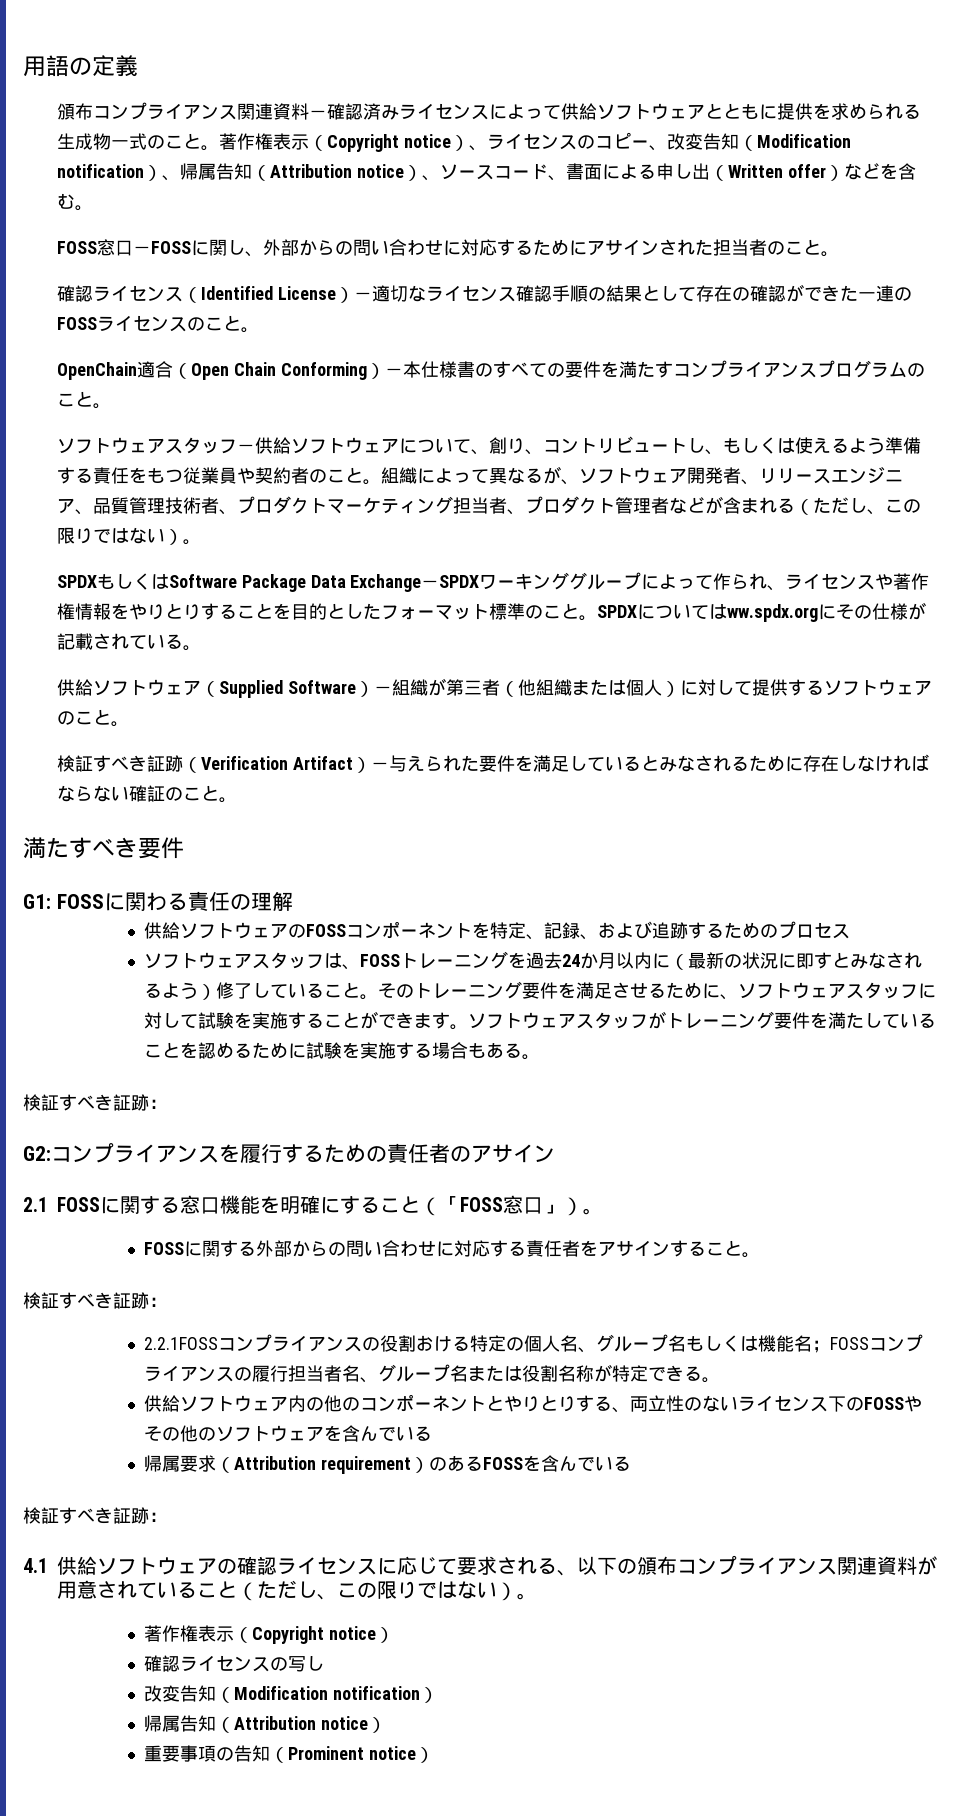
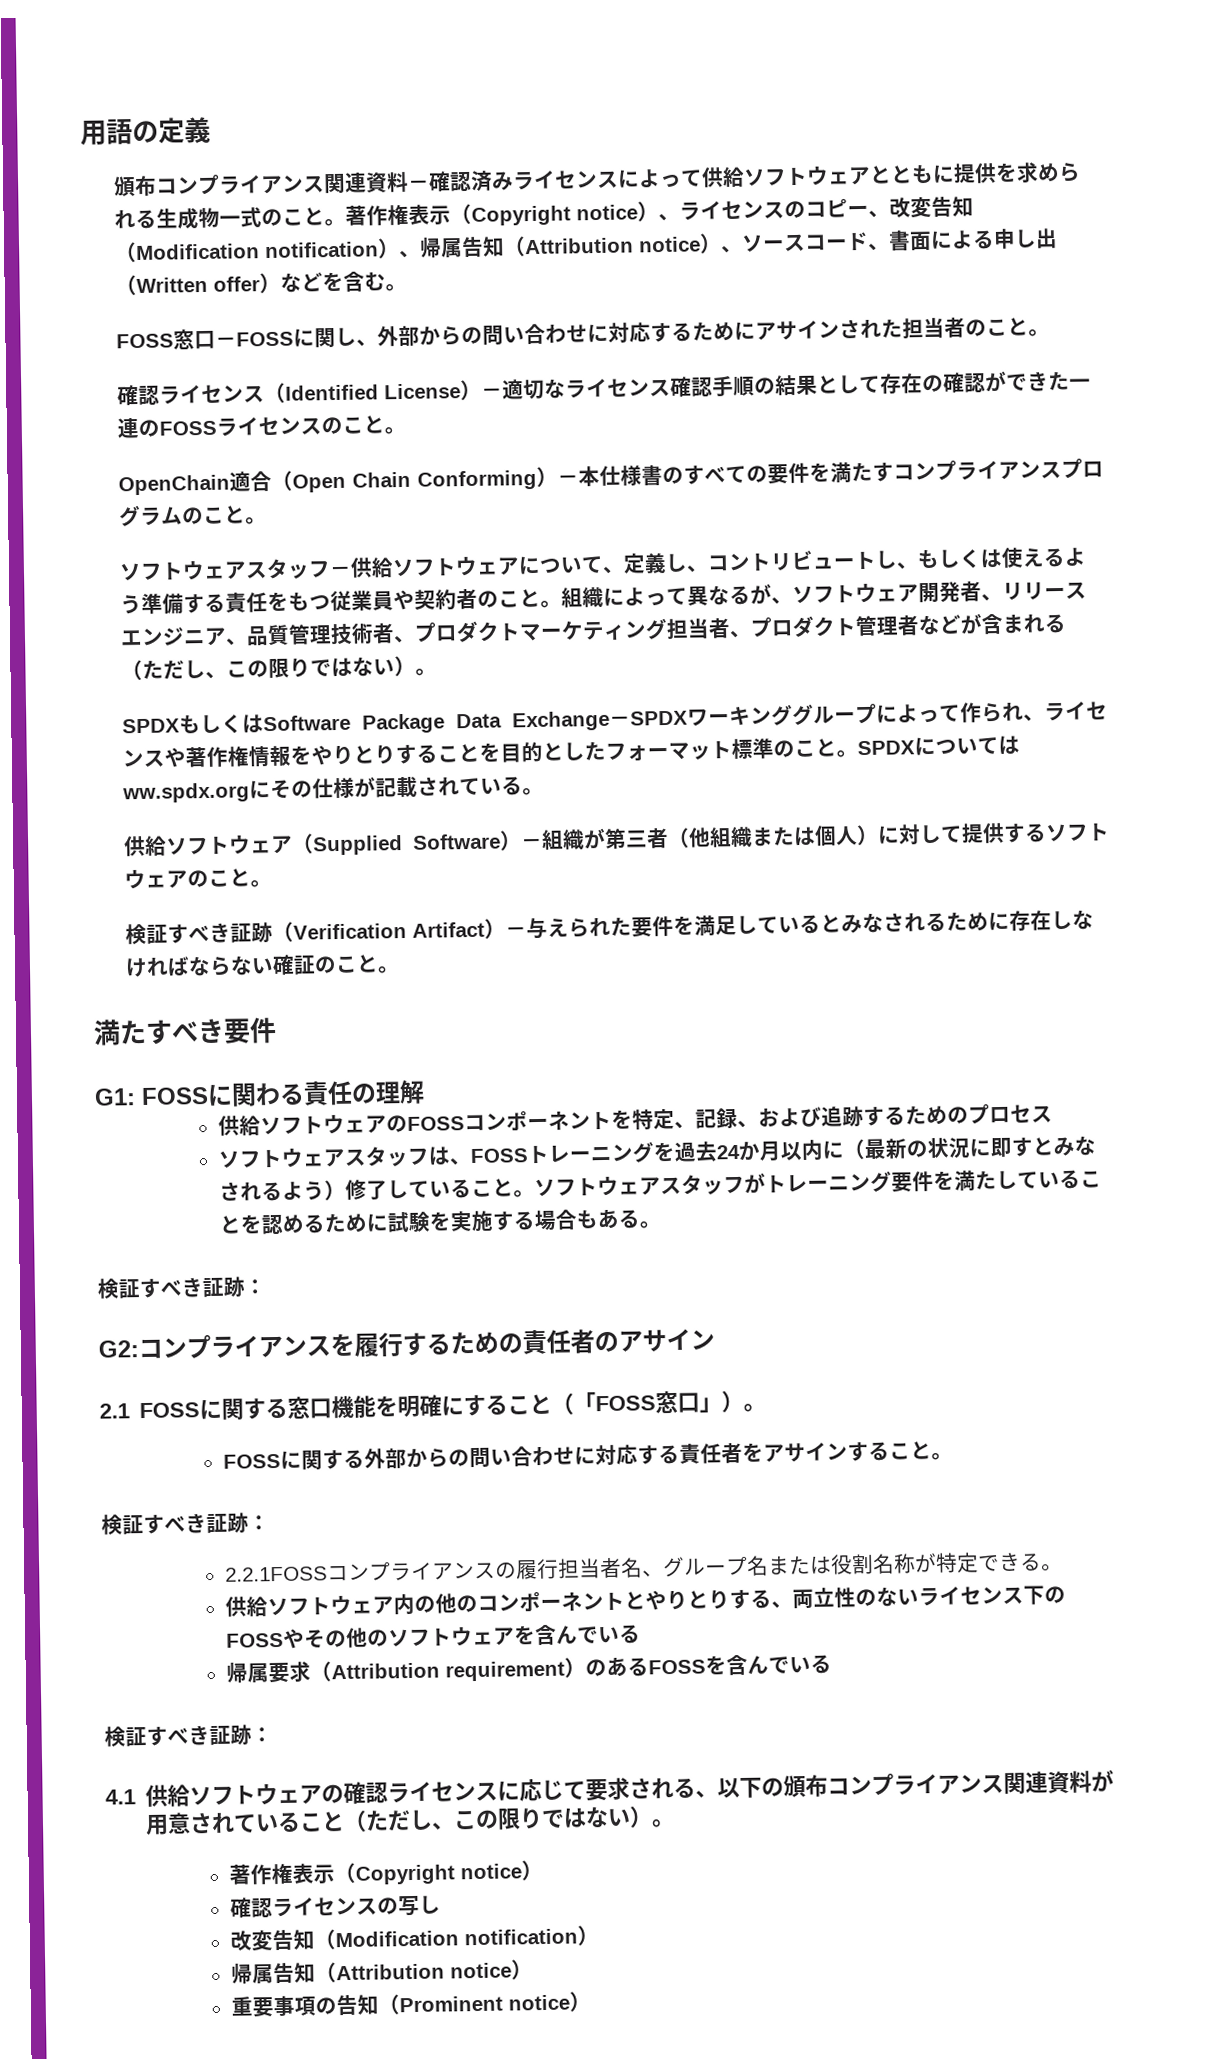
- ソフトウェアスタッフ－供給ソフトウェアについて、創り、コントリビュートし、もしくは使えるよう準備する責任をもつ従業員や契約者のこと。
+ ソフトウェアスタッフ－供給ソフトウェアについて、定義し、コントリビュートし、もしくは使えるよう準備する責任をもつ従業員や契約者のこと。
- そのトレーニング要件を満足させるために、ソフトウェアスタッフに対して試験を実施することができます。
- 2.2.1FOSSコンプライアンスの役割おける特定の個人名、グループ名もしくは機能名；FOSSコンプライアンスの履行担当者名、グループ名または役割名称が特定できる。
+ 2.2.1FOSSコンプライアンスの履行担当者名、グループ名または役割名称が特定できる。

